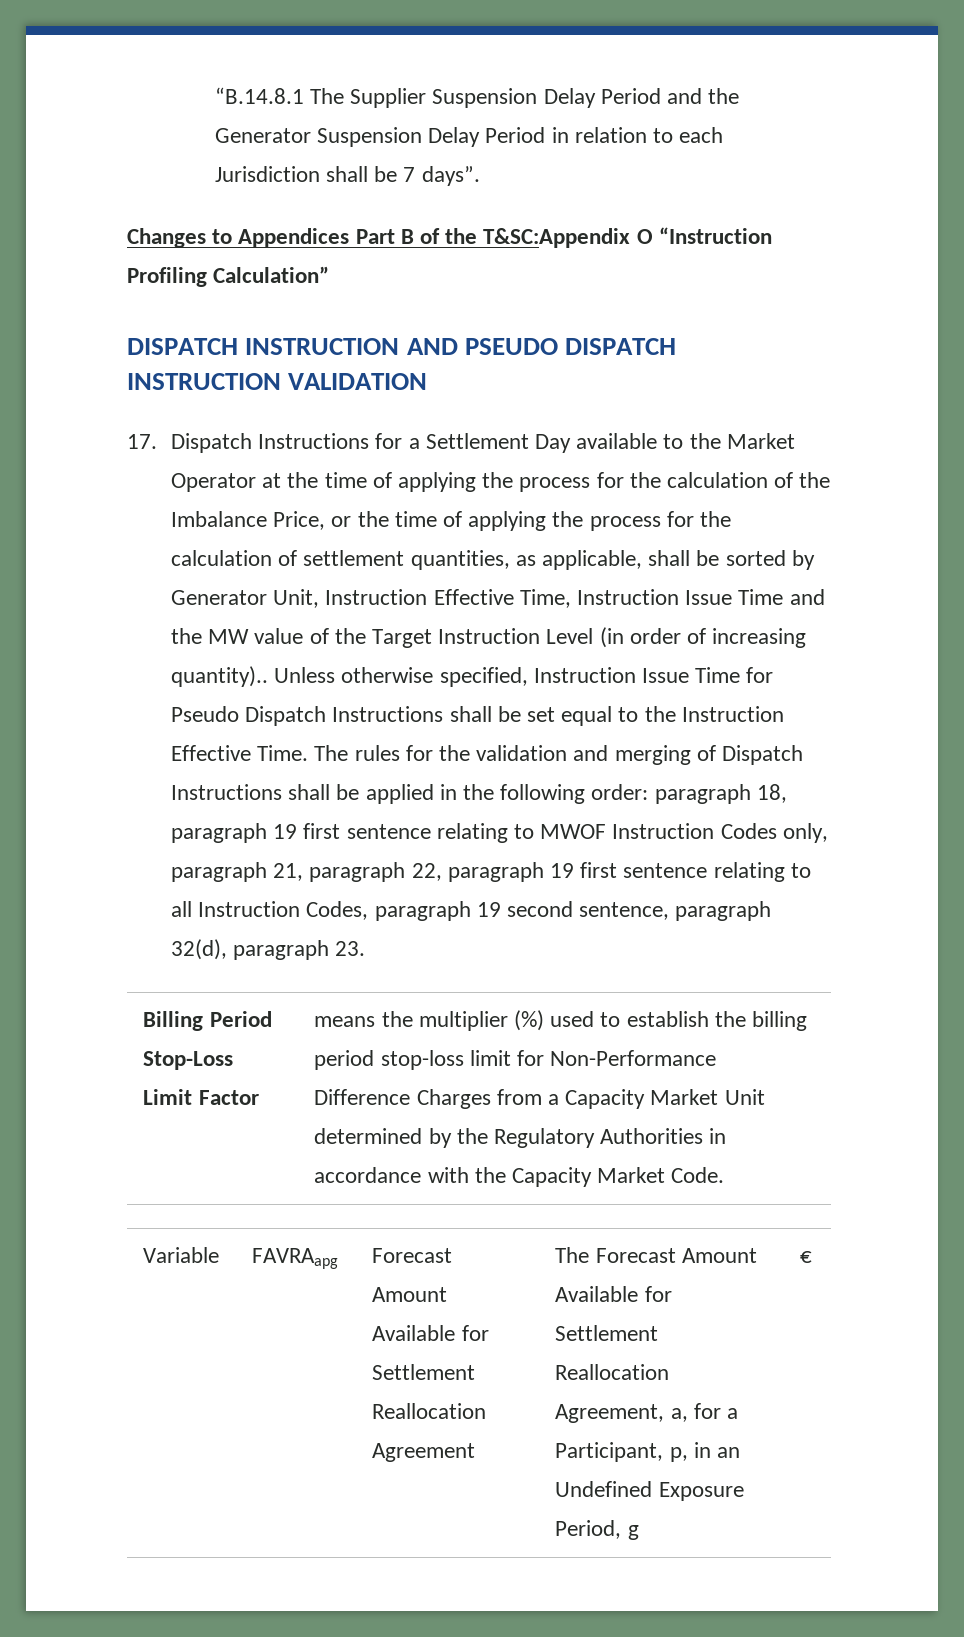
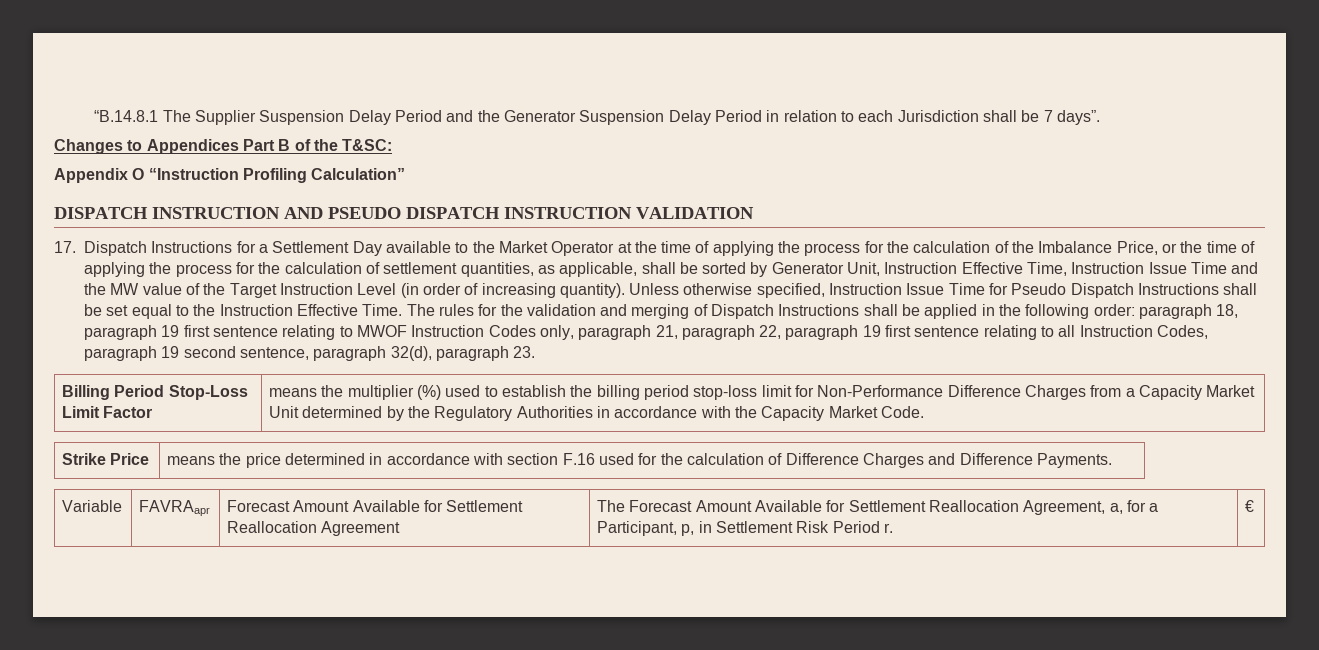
- Changes to Appendices Part B of the T&SC:Appendix O “Instruction Profiling Calculation”
+ Changes to Appendices Part B of the T&SC:
+ Appendix O “Instruction Profiling Calculation”
- 17. Dispatch Instructions for a Settlement Day available to the Market Operator at the time of applying the process for the calculation of the Imbalance Price, or the time of applying the process for the calculation of settlement quantities, as applicable, shall be sorted by Generator Unit, Instruction Effective Time, Instruction Issue Time and the MW value of the Target Instruction Level (in order of increasing quantity)..
+ 17. Dispatch Instructions for a Settlement Day available to the Market Operator at the time of applying the process for the calculation of the Imbalance Price, or the time of applying the process for the calculation of settlement quantities, as applicable, shall be sorted by Generator Unit, Instruction Effective Time, Instruction Issue Time and the MW value of the Target Instruction Level (in order of increasing quantity).
+ Strike Price | means the price determined in accordance with section F.16 used for the calculation of Difference Charges and Difference Payments.
- Variable | FAVRAapg | Forecast Amount Available for Settlement Reallocation Agreement | The Forecast Amount Available for Settlement Reallocation Agreement, a, for a Participant, p, in an Undefined Exposure Period, g | €
+ Variable | FAVRAapr | Forecast Amount Available for Settlement Reallocation Agreement | The Forecast Amount Available for Settlement Reallocation Agreement, a, for a Participant, p, in Settlement Risk Period r. | €

